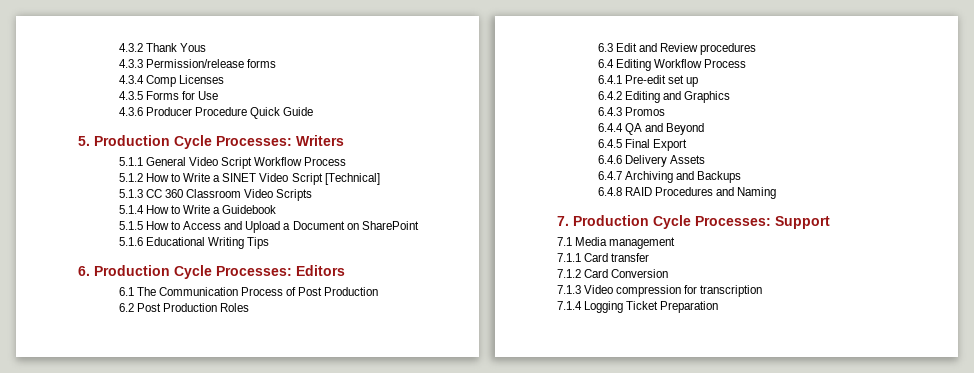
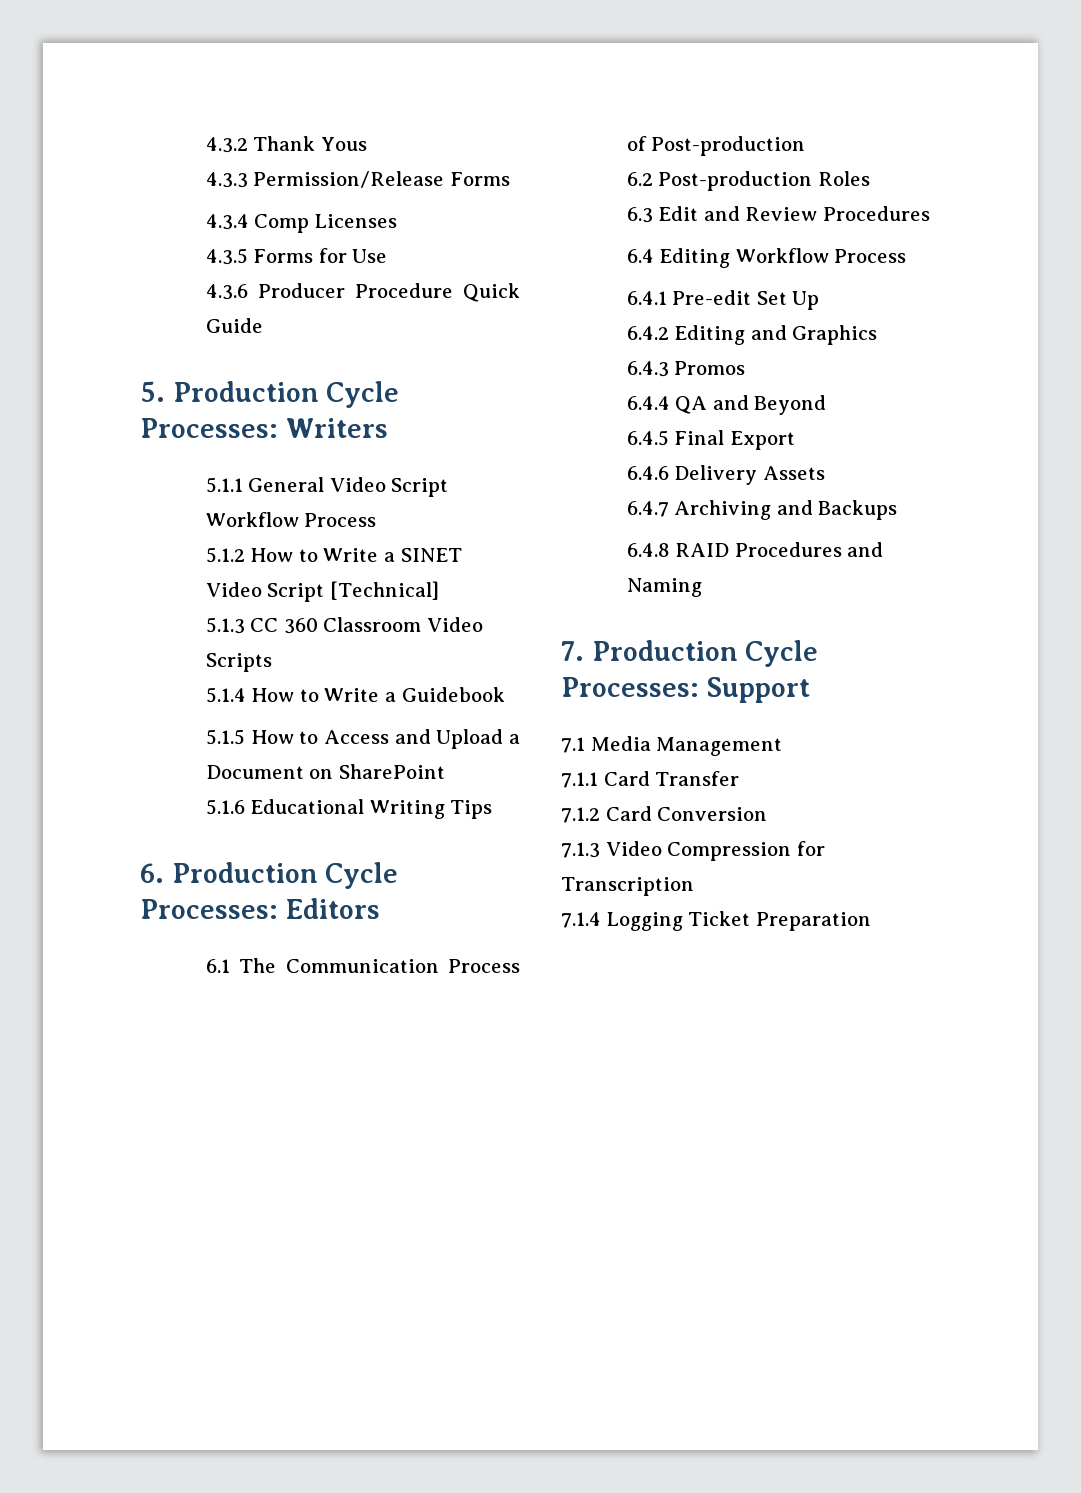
- 4.3.3 Permission/release forms
+ 4.3.3 Permission/Release Forms
- 6.1 The Communication Process of Post Production
+ 6.1 The Communication Process of Post-production
- 6.2 Post Production Roles
+ 6.2 Post-production Roles
- 6.3 Edit and Review procedures
+ 6.3 Edit and Review Procedures
- 6.4.1 Pre-edit set up
+ 6.4.1 Pre-edit Set Up
- 7.1 Media management
+ 7.1 Media Management
- 7.1.1 Card transfer
+ 7.1.1 Card Transfer
- 7.1.3 Video compression for transcription
+ 7.1.3 Video Compression for Transcription

